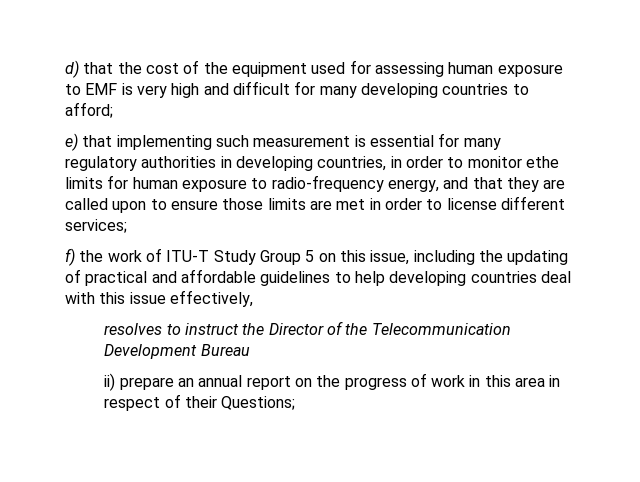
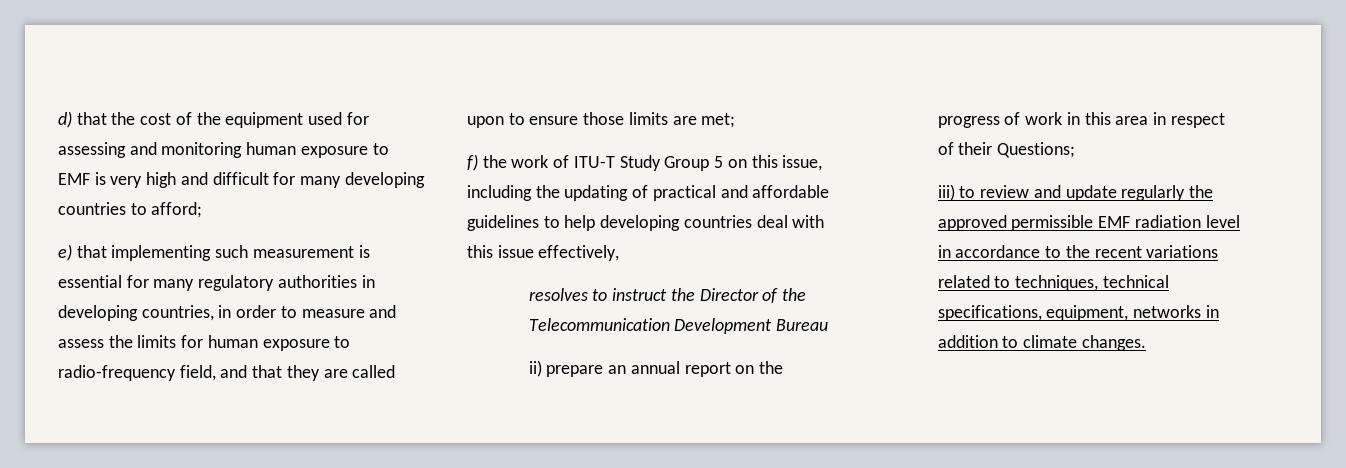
- d) that the cost of the equipment used for assessing human exposure to EMF is very high and difficult for many developing countries to afford;
+ d) that the cost of the equipment used for assessing and monitoring human exposure to EMF is very high and difficult for many developing countries to afford;
- e) that implementing such measurement is essential for many regulatory authorities in developing countries, in order to monitor ethe limits for human exposure to radio-frequency energy, and that they are called upon to ensure those limits are met in order to license different services;
+ e) that implementing such measurement is essential for many regulatory authorities in developing countries, in order to measure and assess the limits for human exposure to radio-frequency field, and that they are called upon to ensure those limits are met;
+ iii) to review and update regularly the approved permissible EMF radiation level in accordance to the recent variations related to techniques, technical specifications, equipment, networks in addition to climate changes.

